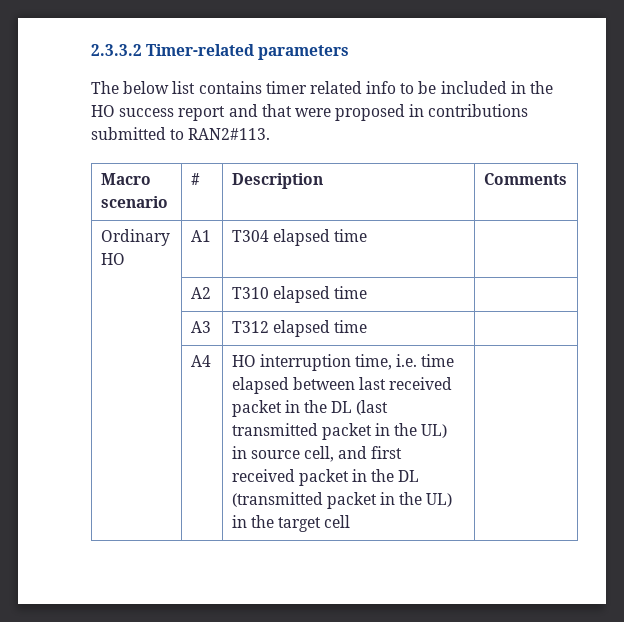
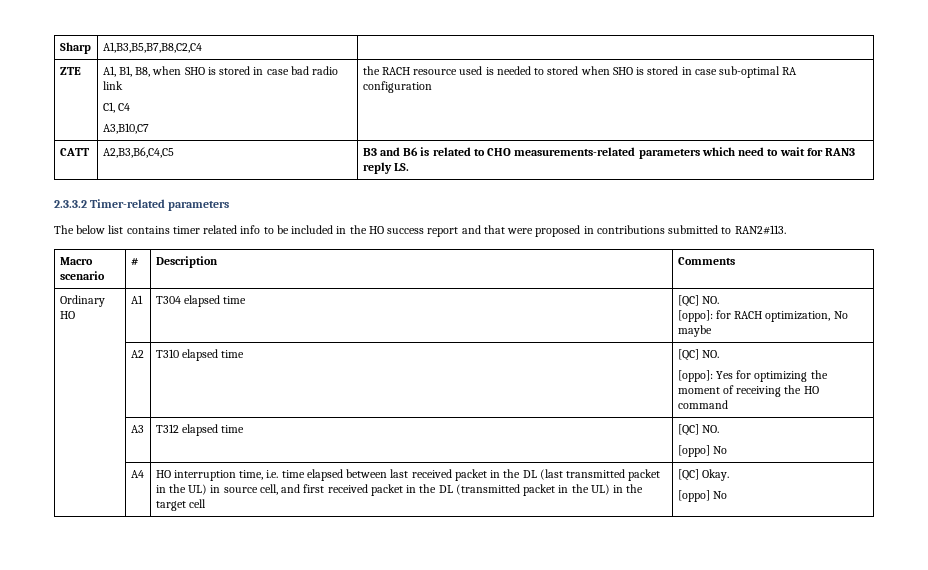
+ Sharp | A1,B3,B5,B7,B8,C2,C4 |
+ ZTE | A1, B1, B8, when SHO is stored in case bad radio link
+ C1, C4
+ A3,B10,C7 | the RACH resource used is needed to stored when SHO is stored in case sub-optimal RA configuration
+ CATT | A2,B3,B6,C4,C5 | B3 and B6 is related to CHO measurements-related parameters which need to wait for RAN3 reply LS.
- Ordinary HO | A1 | T304 elapsed time |
- | A2 | T310 elapsed time |
+ Ordinary HO | A1 | T304 elapsed time | [QC] NO.
+ [oppo]: for RACH optimization, No maybe
+ | A2 | T310 elapsed time | [QC] NO.
+ [oppo]: Yes for optimizing the moment of receiving the HO command
- | A3 | T312 elapsed time |
+ | A3 | T312 elapsed time | [QC] NO.
+ [oppo] No
+ [QC] Okay.
+ [oppo] No

